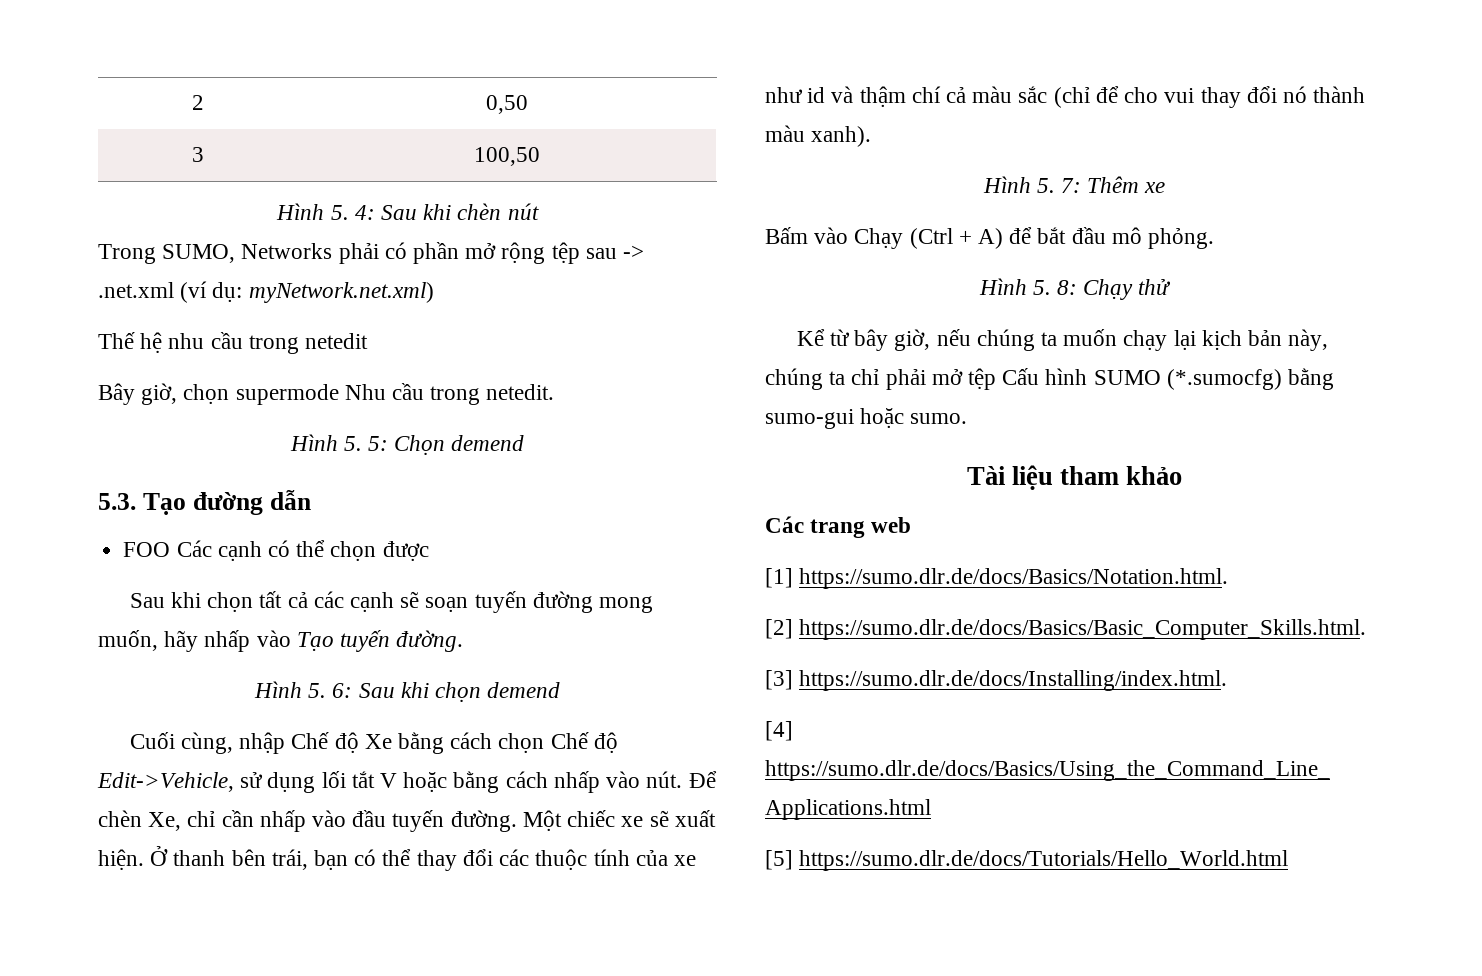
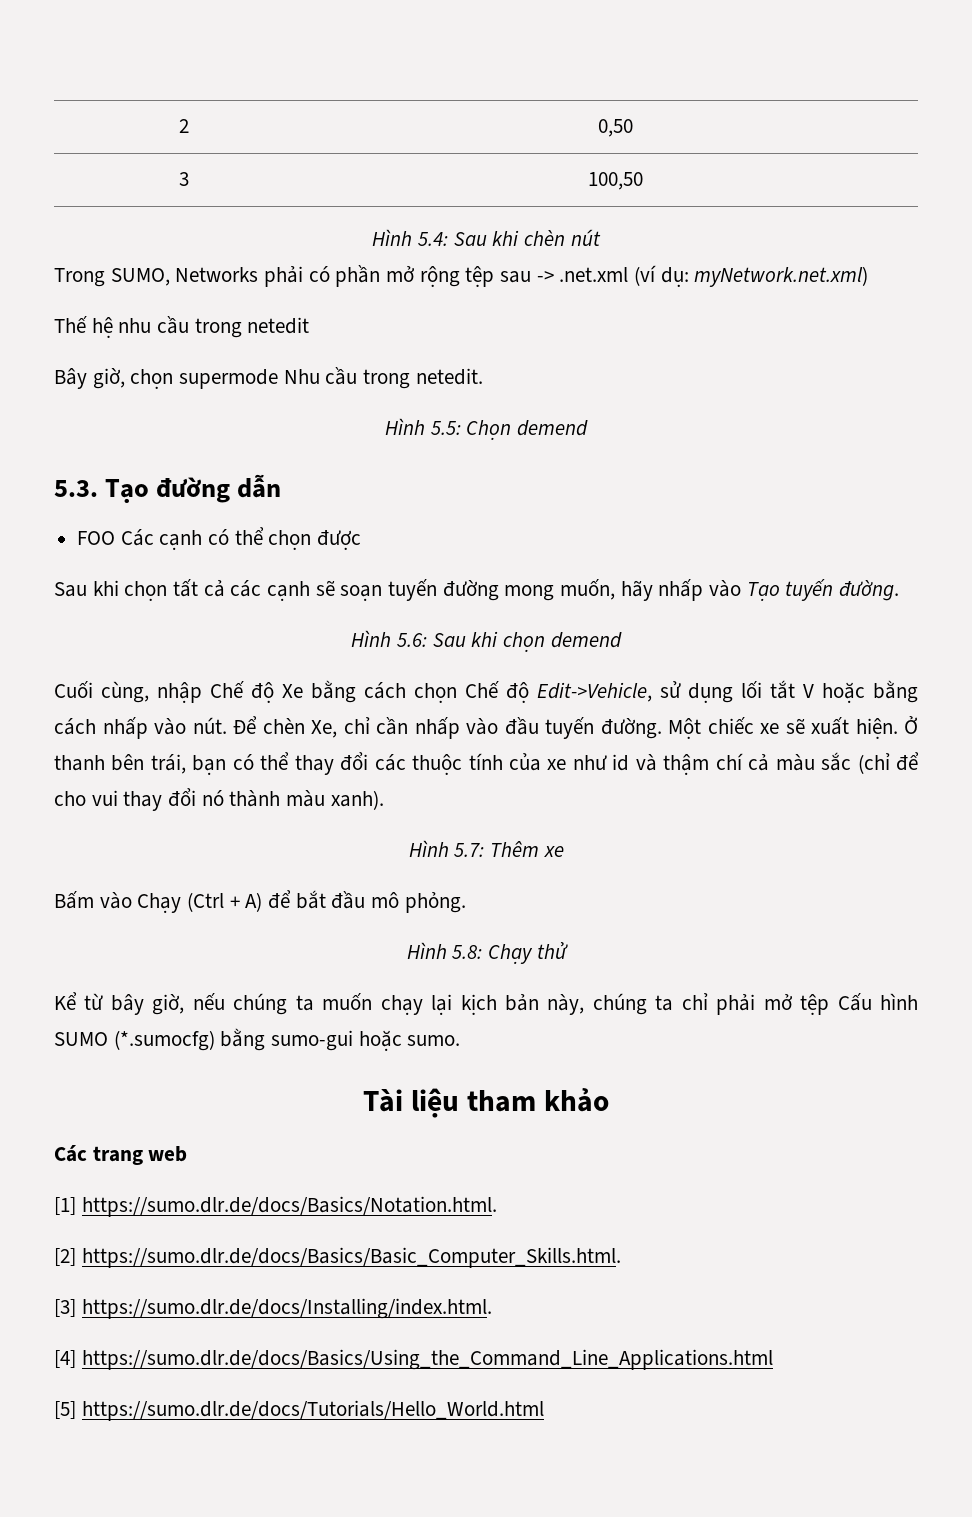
- Hình 5. 4: Sau khi chèn nút
+ Hình 5.4: Sau khi chèn nút
- Hình 5. 5: Chọn demend
+ Hình 5.5: Chọn demend
- Hình 5. 6: Sau khi chọn demend
+ Hình 5.6: Sau khi chọn demend
- Hình 5. 7: Thêm xe
+ Hình 5.7: Thêm xe
- Hình 5. 8: Chạy thử
+ Hình 5.8: Chạy thử

